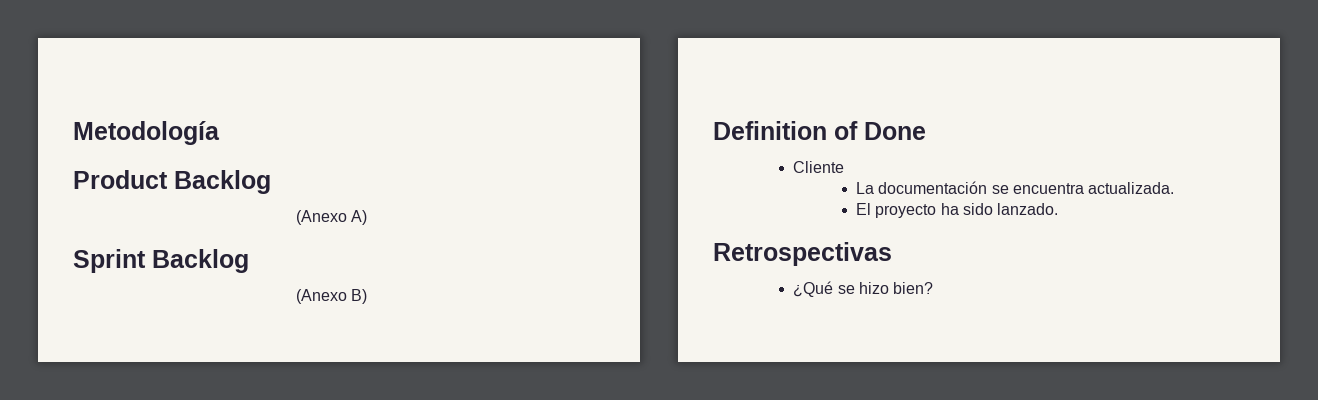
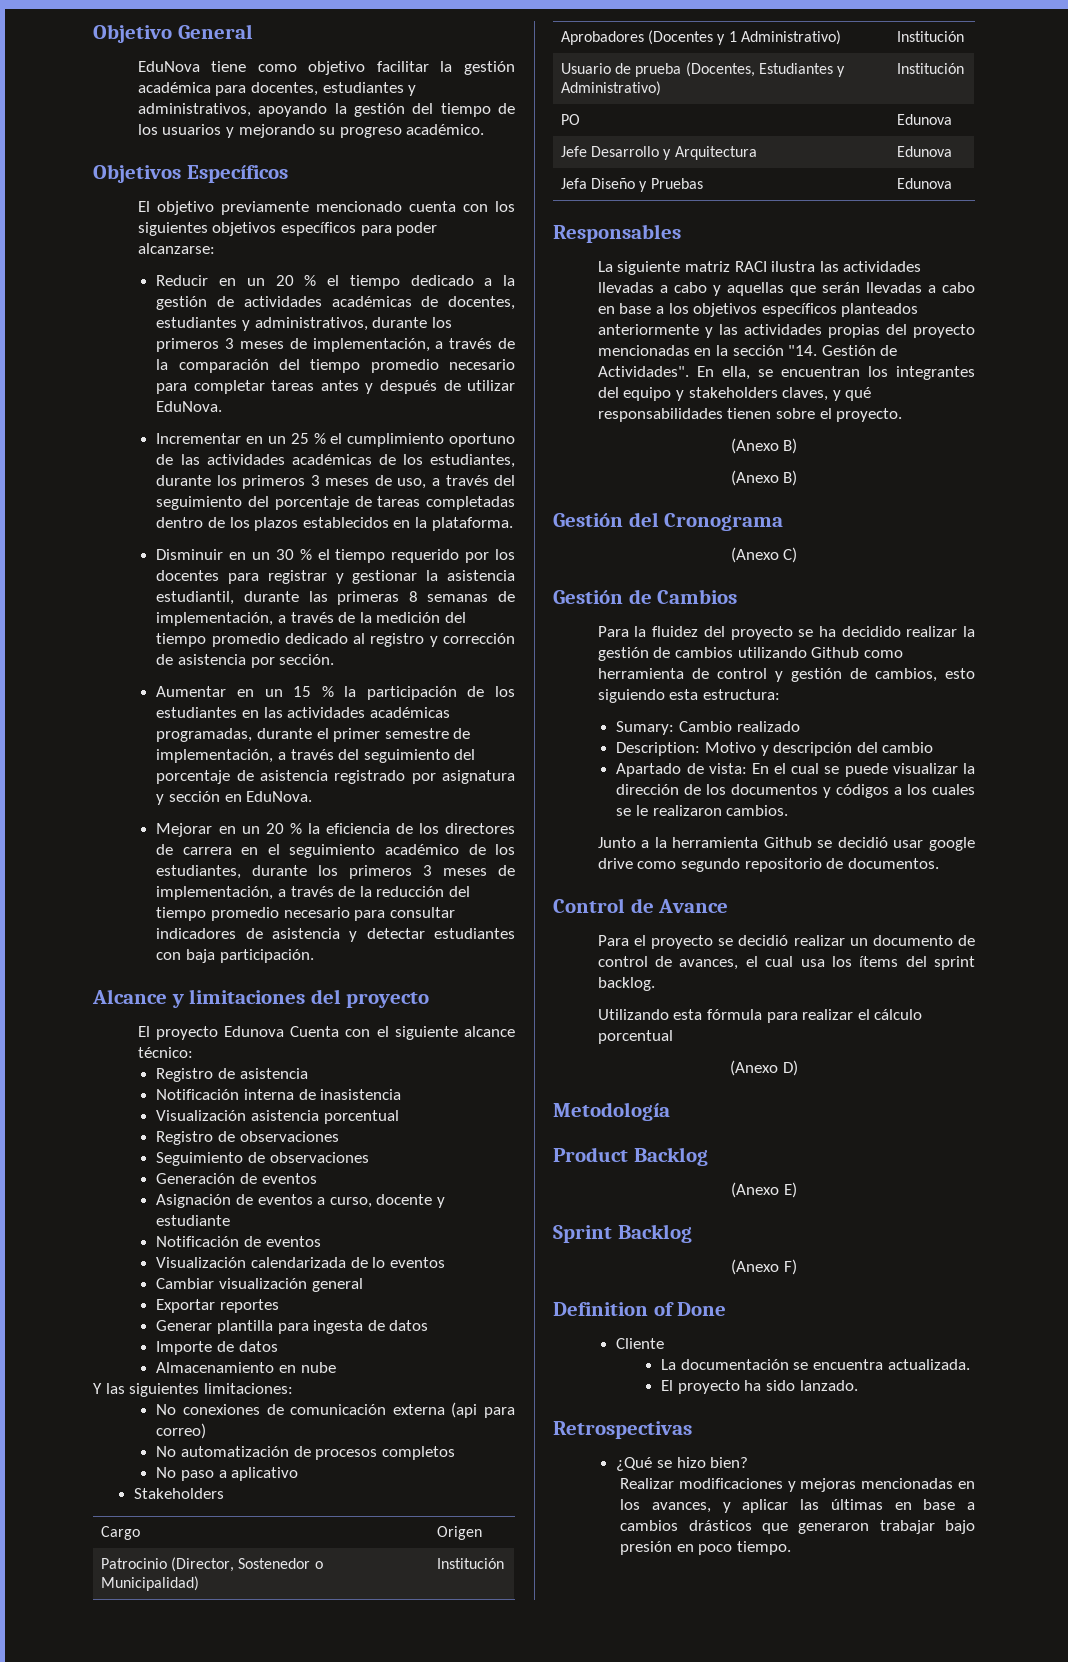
+ Objetivo General
+ EduNova tiene como objetivo facilitar la gestión académica para docentes, estudiantes y administrativos, apoyando la gestión del tiempo de los usuarios y mejorando su progreso académico.
+ Objetivos Específicos
+ El objetivo previamente mencionado cuenta con los siguientes objetivos específicos para poder alcanzarse:
+ Reducir en un 20 % el tiempo dedicado a la gestión de actividades académicas de docentes, estudiantes y administrativos, durante los primeros 3 meses de implementación, a través de la comparación del tiempo promedio necesario para completar tareas antes y después de utilizar EduNova.
+ Incrementar en un 25 % el cumplimiento oportuno de las actividades académicas de los estudiantes, durante los primeros 3 meses de uso, a través del seguimiento del porcentaje de tareas completadas dentro de los plazos establecidos en la plataforma.
+ Disminuir en un 30 % el tiempo requerido por los docentes para registrar y gestionar la asistencia estudiantil, durante las primeras 8 semanas de implementación, a través de la medición del tiempo promedio dedicado al registro y corrección de asistencia por sección.
+ Aumentar en un 15 % la participación de los estudiantes en las actividades académicas programadas, durante el primer semestre de implementación, a través del seguimiento del porcentaje de asistencia registrado por asignatura y sección en EduNova.
+ Mejorar en un 20 % la eficiencia de los directores de carrera en el seguimiento académico de los estudiantes, durante los primeros 3 meses de implementación, a través de la reducción del tiempo promedio necesario para consultar indicadores de asistencia y detectar estudiantes con baja participación.
+ Alcance y limitaciones del proyecto
+ El proyecto Edunova Cuenta con el siguiente alcance técnico:
+ Registro de asistencia
+ Notificación interna de inasistencia
+ Visualización asistencia porcentual
+ Registro de observaciones
+ Seguimiento de observaciones
+ Generación de eventos
+ Asignación de eventos a curso, docente y estudiante
+ Notificación de eventos
+ Visualización calendarizada de lo eventos
+ Cambiar visualización general
+ Exportar reportes
+ Generar plantilla para ingesta de datos
+ Importe de datos
+ Almacenamiento en nube
+ Y las siguientes limitaciones:
+ No conexiones de comunicación externa (api para correo)
+ No automatización de procesos completos
+ No paso a aplicativo
+ Stakeholders
+ Cargo | Origen
+ Patrocinio (Director, Sostenedor o Municipalidad) | Institución
+ Aprobadores (Docentes y 1 Administrativo) | Institución
+ Usuario de prueba (Docentes, Estudiantes y Administrativo) | Institución
+ PO | Edunova
+ Jefe Desarrollo y Arquitectura | Edunova
+ Jefa Diseño y Pruebas | Edunova
+ Responsables
+ La siguiente matriz RACI ilustra las actividades llevadas a cabo y aquellas que serán llevadas a cabo en base a los objetivos específicos planteados anteriormente y las actividades propias del proyecto mencionadas en la sección "14. Gestión de Actividades". En ella, se encuentran los integrantes del equipo y stakeholders claves, y qué responsabilidades tienen sobre el proyecto.
+ (Anexo B)
+ (Anexo B)
+ Gestión del Cronograma
+ (Anexo C)
+ Gestión de Cambios
+ Para la fluidez del proyecto se ha decidido realizar la gestión de cambios utilizando Github como herramienta de control y gestión de cambios, esto siguiendo esta estructura:
+ Sumary: Cambio realizado
+ Description: Motivo y descripción del cambio
+ Apartado de vista: En el cual se puede visualizar la dirección de los documentos y códigos a los cuales se le realizaron cambios.
+ Junto a la herramienta Github se decidió usar google drive como segundo repositorio de documentos.
+ Control de Avance
+ Para el proyecto se decidió realizar un documento de control de avances, el cual usa los ítems del sprint backlog.
+ Utilizando esta fórmula para realizar el cálculo porcentual
+ (Anexo D)
- (Anexo A)
+ (Anexo E)
- (Anexo B)
+ (Anexo F)
+ Realizar modificaciones y mejoras mencionadas en los avances, y aplicar las últimas en base a cambios drásticos que generaron trabajar bajo presión en poco tiempo.

